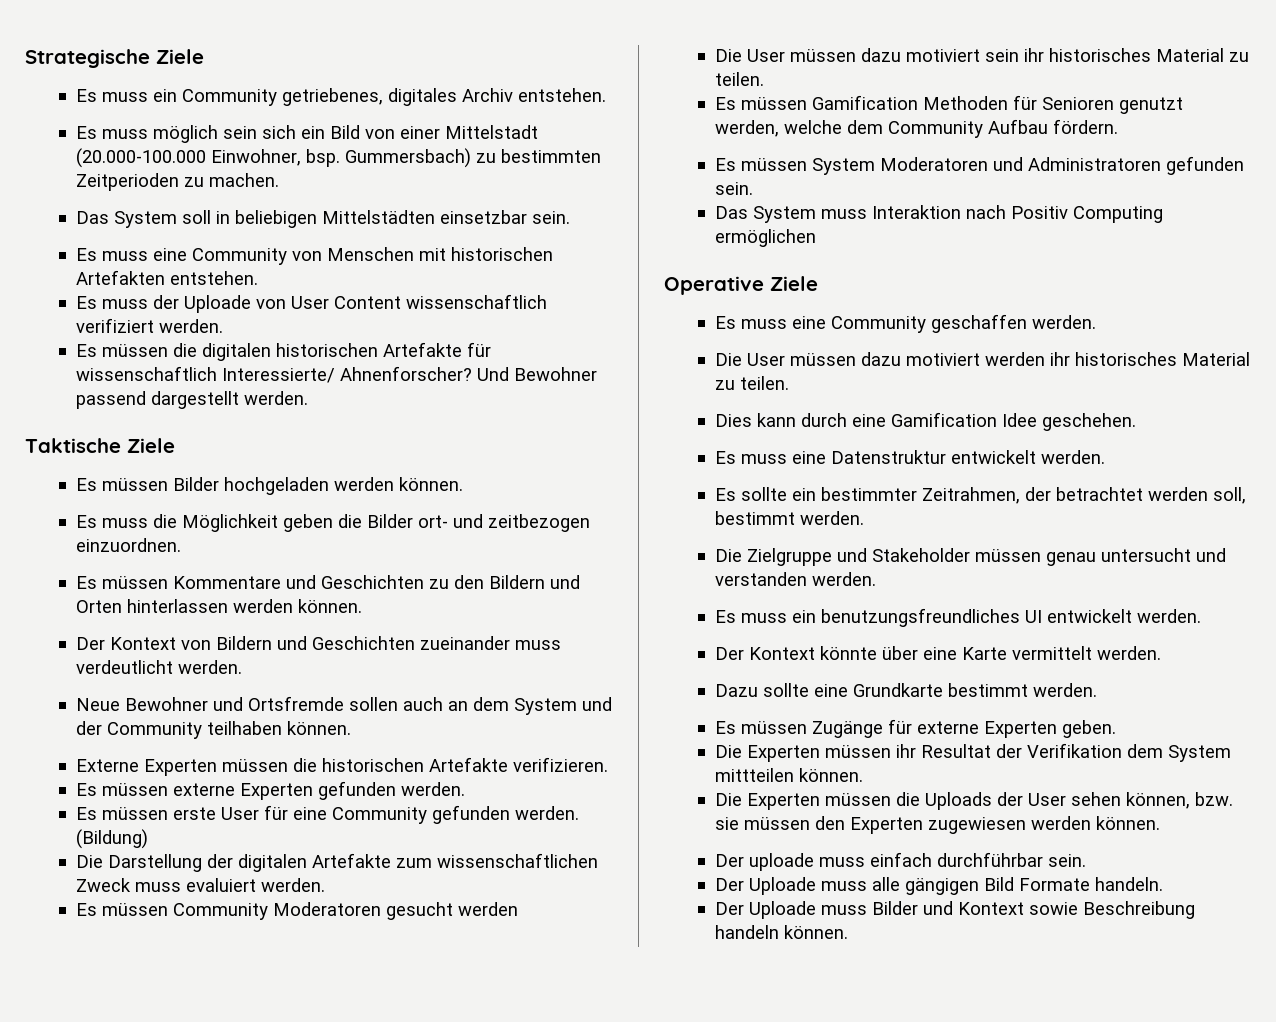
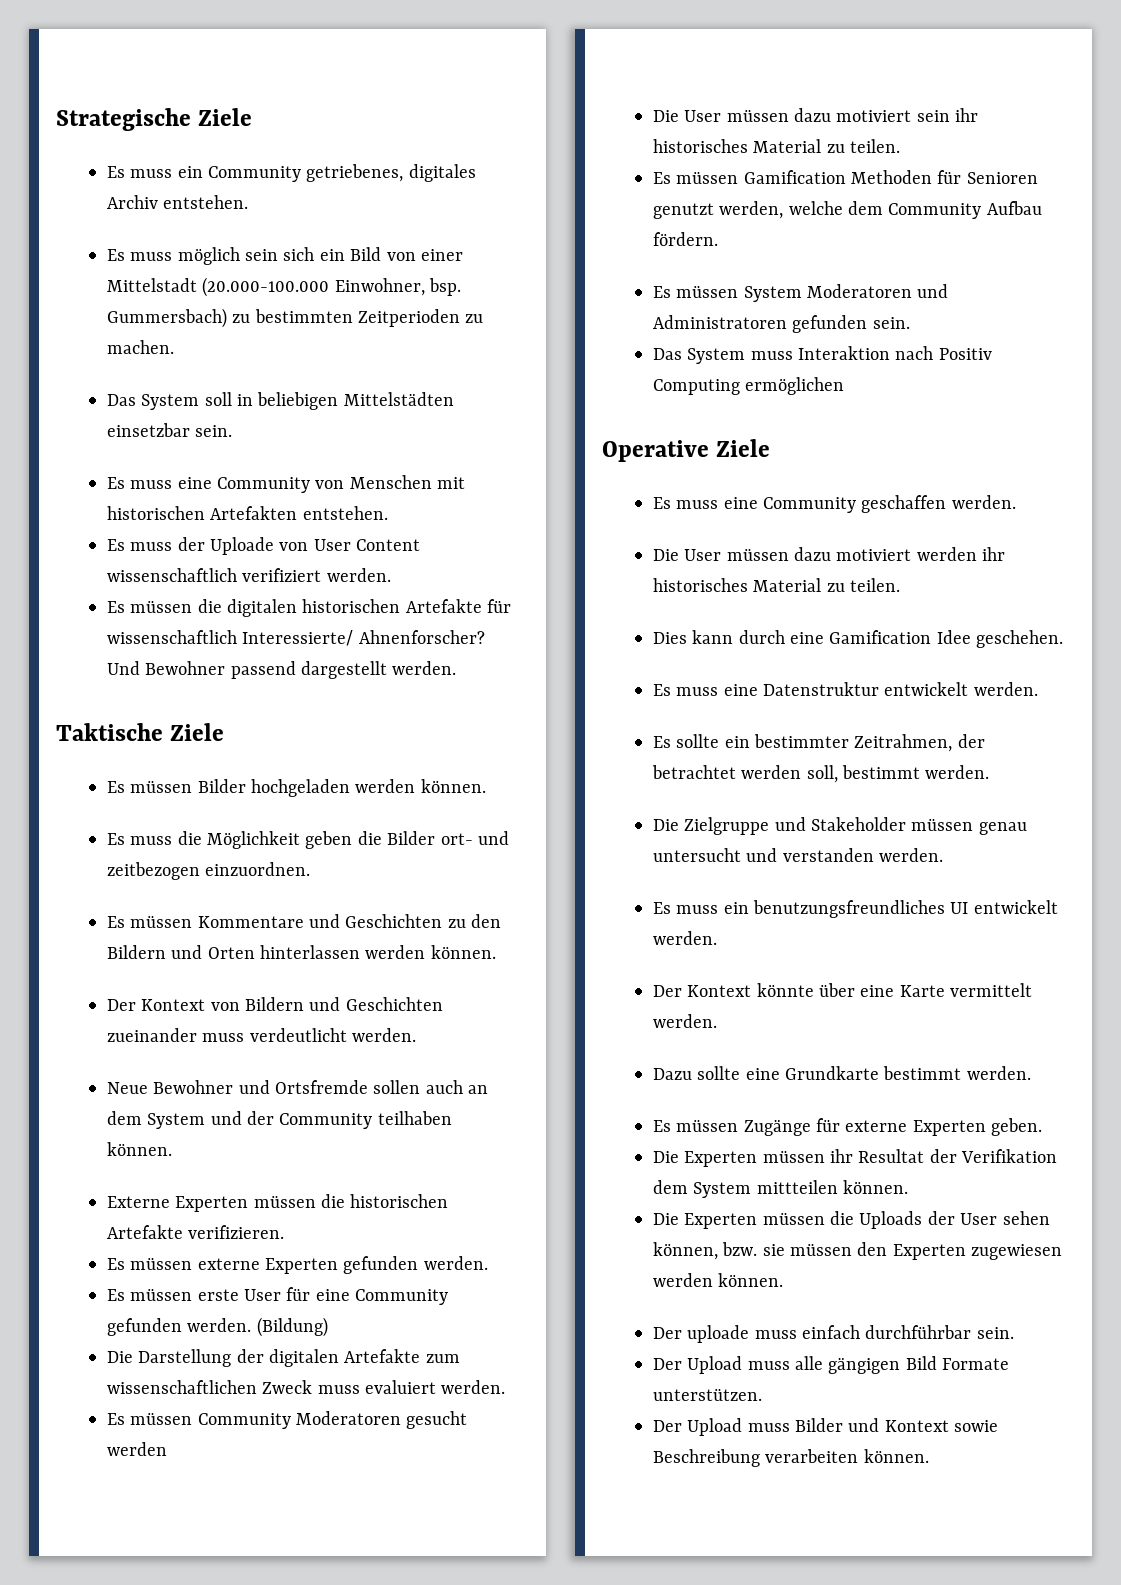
- Der Uploade muss alle gängigen Bild Formate handeln.
- Der Uploade muss Bilder und Kontext sowie Beschreibung handeln können.
+ Der Upload muss alle gängigen Bild Formate unterstützen.
+ Der Upload muss Bilder und Kontext sowie Beschreibung verarbeiten können.

